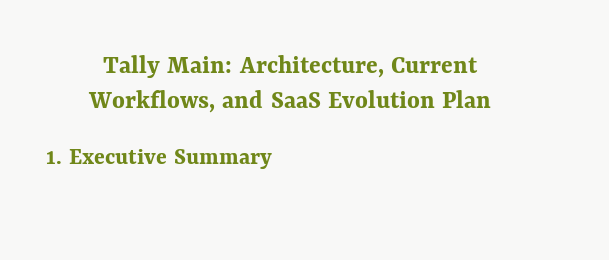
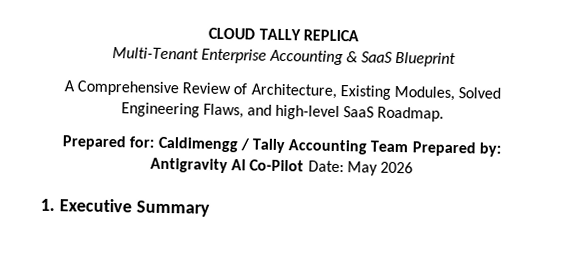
- Tally Main: Architecture, Current Workflows, and SaaS Evolution Plan
+ CLOUD TALLY REPLICA
+ Multi-Tenant Enterprise Accounting & SaaS Blueprint
+ A Comprehensive Review of Architecture, Existing Modules, Solved Engineering Flaws, and high-level SaaS Roadmap.
+ Prepared for: Caldimengg / Tally Accounting Team Prepared by: Antigravity AI Co-Pilot Date: May 2026

